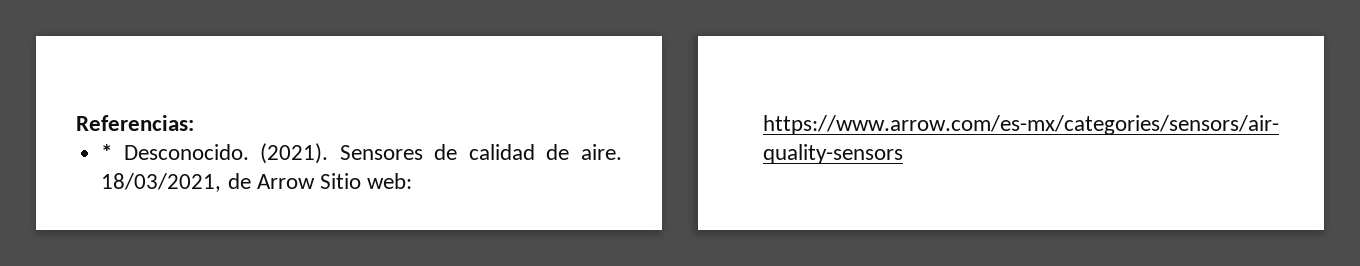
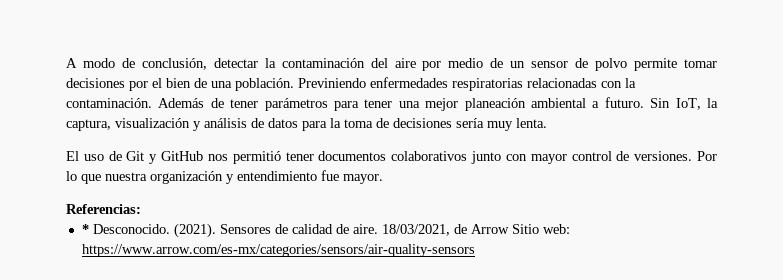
+ A modo de conclusión, detectar la contaminación del aire por medio de un sensor de polvo permite tomar decisiones por el bien de una población. Previniendo enfermedades respiratorias relacionadas con la contaminación. Además de tener parámetros para tener una mejor planeación ambiental a futuro. Sin IoT, la captura, visualización y análisis de datos para la toma de decisiones sería muy lenta.
+ El uso de Git y GitHub nos permitió tener documentos colaborativos junto con mayor control de versiones. Por lo que nuestra organización y entendimiento fue mayor.

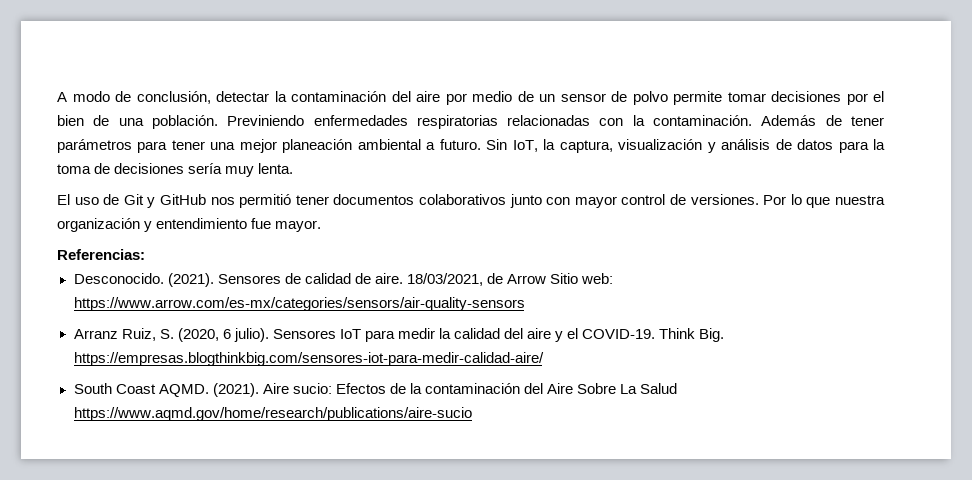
- * Desconocido.
+ Desconocido.
+ Arranz Ruiz, S. (2020, 6 julio). Sensores IoT para medir la calidad del aire y el COVID-19. Think Big. https://empresas.blogthinkbig.com/sensores-iot-para-medir-calidad-aire/
+ South Coast AQMD. (2021). Aire sucio: Efectos de la contaminación del Aire Sobre La Salud https://www.aqmd.gov/home/research/publications/aire-sucio

